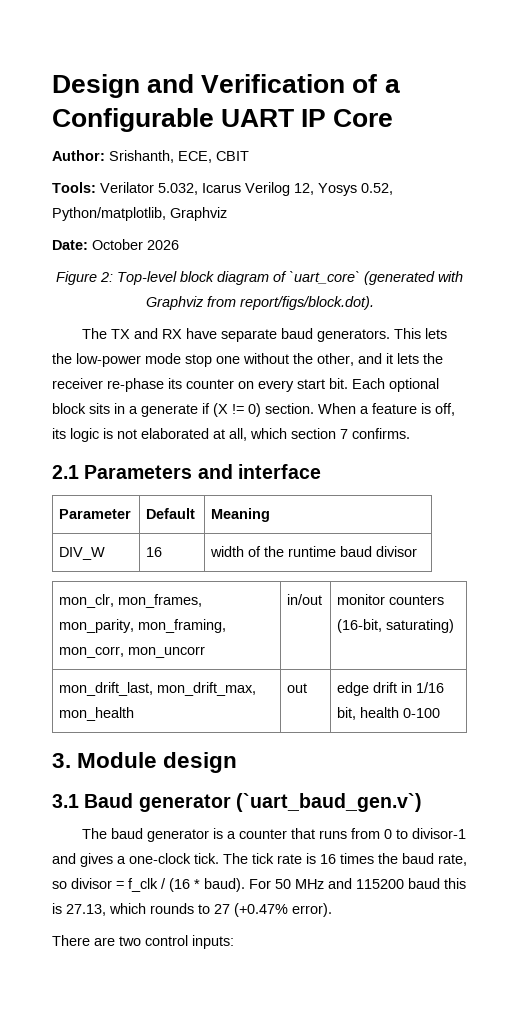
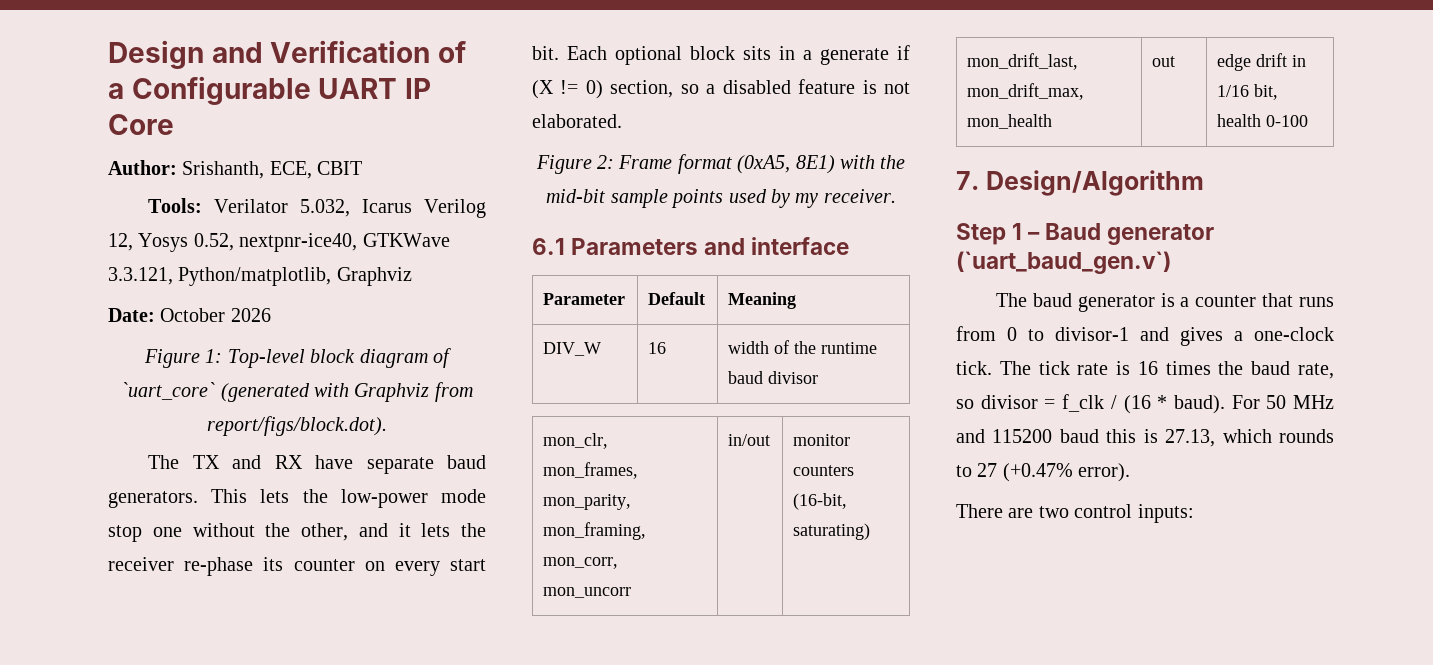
- Tools: Verilator 5.032, Icarus Verilog 12, Yosys 0.52, Python/matplotlib, Graphviz
+ Tools: Verilator 5.032, Icarus Verilog 12, Yosys 0.52, nextpnr-ice40, GTKWave 3.3.121, Python/matplotlib, Graphviz
- Figure 2: Top-level block diagram of `uart_core` (generated with Graphviz from report/figs/block.dot).
+ Figure 1: Top-level block diagram of `uart_core` (generated with Graphviz from report/figs/block.dot).
- Each optional block sits in a generate if (X != 0) section. When a feature is off, its logic is not elaborated at all, which section 7 confirms.
- 2.1 Parameters and interface
+ Each optional block sits in a generate if (X != 0) section, so a disabled feature is not elaborated.
+ Figure 2: Frame format (0xA5, 8E1) with the mid-bit sample points used by my receiver.
+ 6.1 Parameters and interface
- 3. Module design
- 3.1 Baud generator (`uart_baud_gen.v`)
+ 7. Design/Algorithm
+ Step 1 – Baud generator (`uart_baud_gen.v`)

